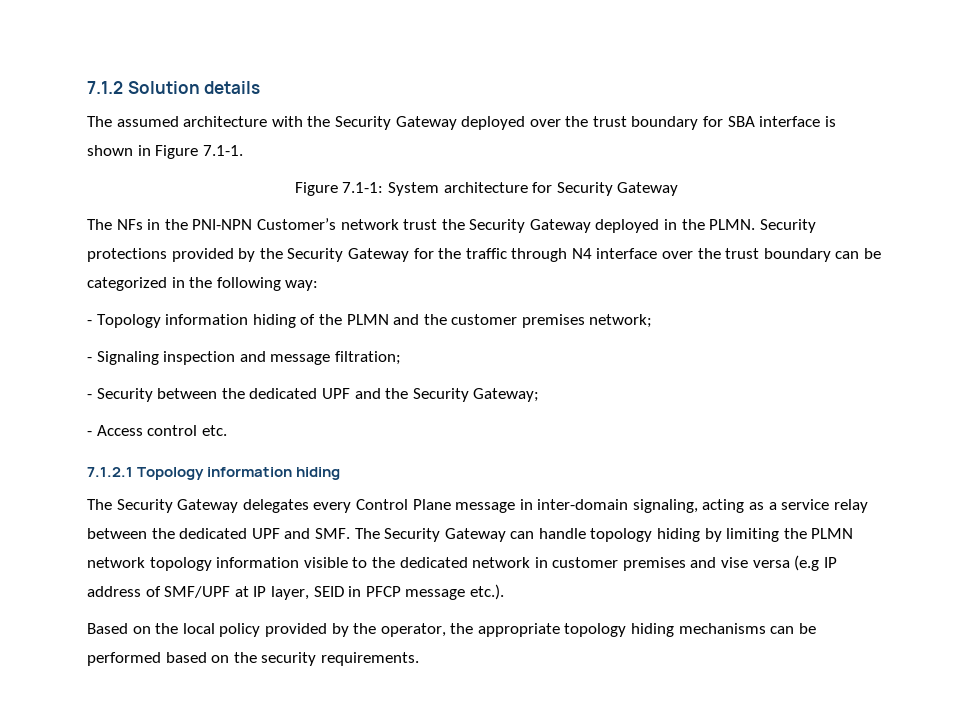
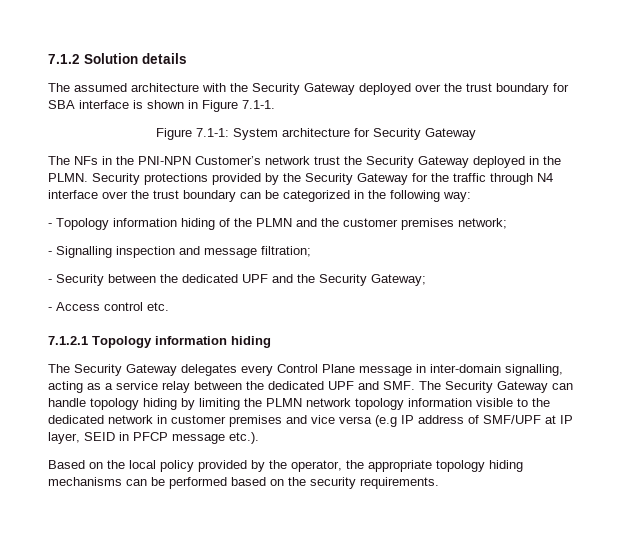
- - Signaling inspection and message filtration;
+ - Signalling inspection and message filtration;
- The Security Gateway delegates every Control Plane message in inter-domain signaling, acting as a service relay between the dedicated UPF and SMF. The Security Gateway can handle topology hiding by limiting the PLMN network topology information visible to the dedicated network in customer premises and vise versa (e.g IP address of SMF/UPF at IP layer, SEID in PFCP message etc.).
+ The Security Gateway delegates every Control Plane message in inter-domain signalling, acting as a service relay between the dedicated UPF and SMF. The Security Gateway can handle topology hiding by limiting the PLMN network topology information visible to the dedicated network in customer premises and vice versa (e.g IP address of SMF/UPF at IP layer, SEID in PFCP message etc.).

